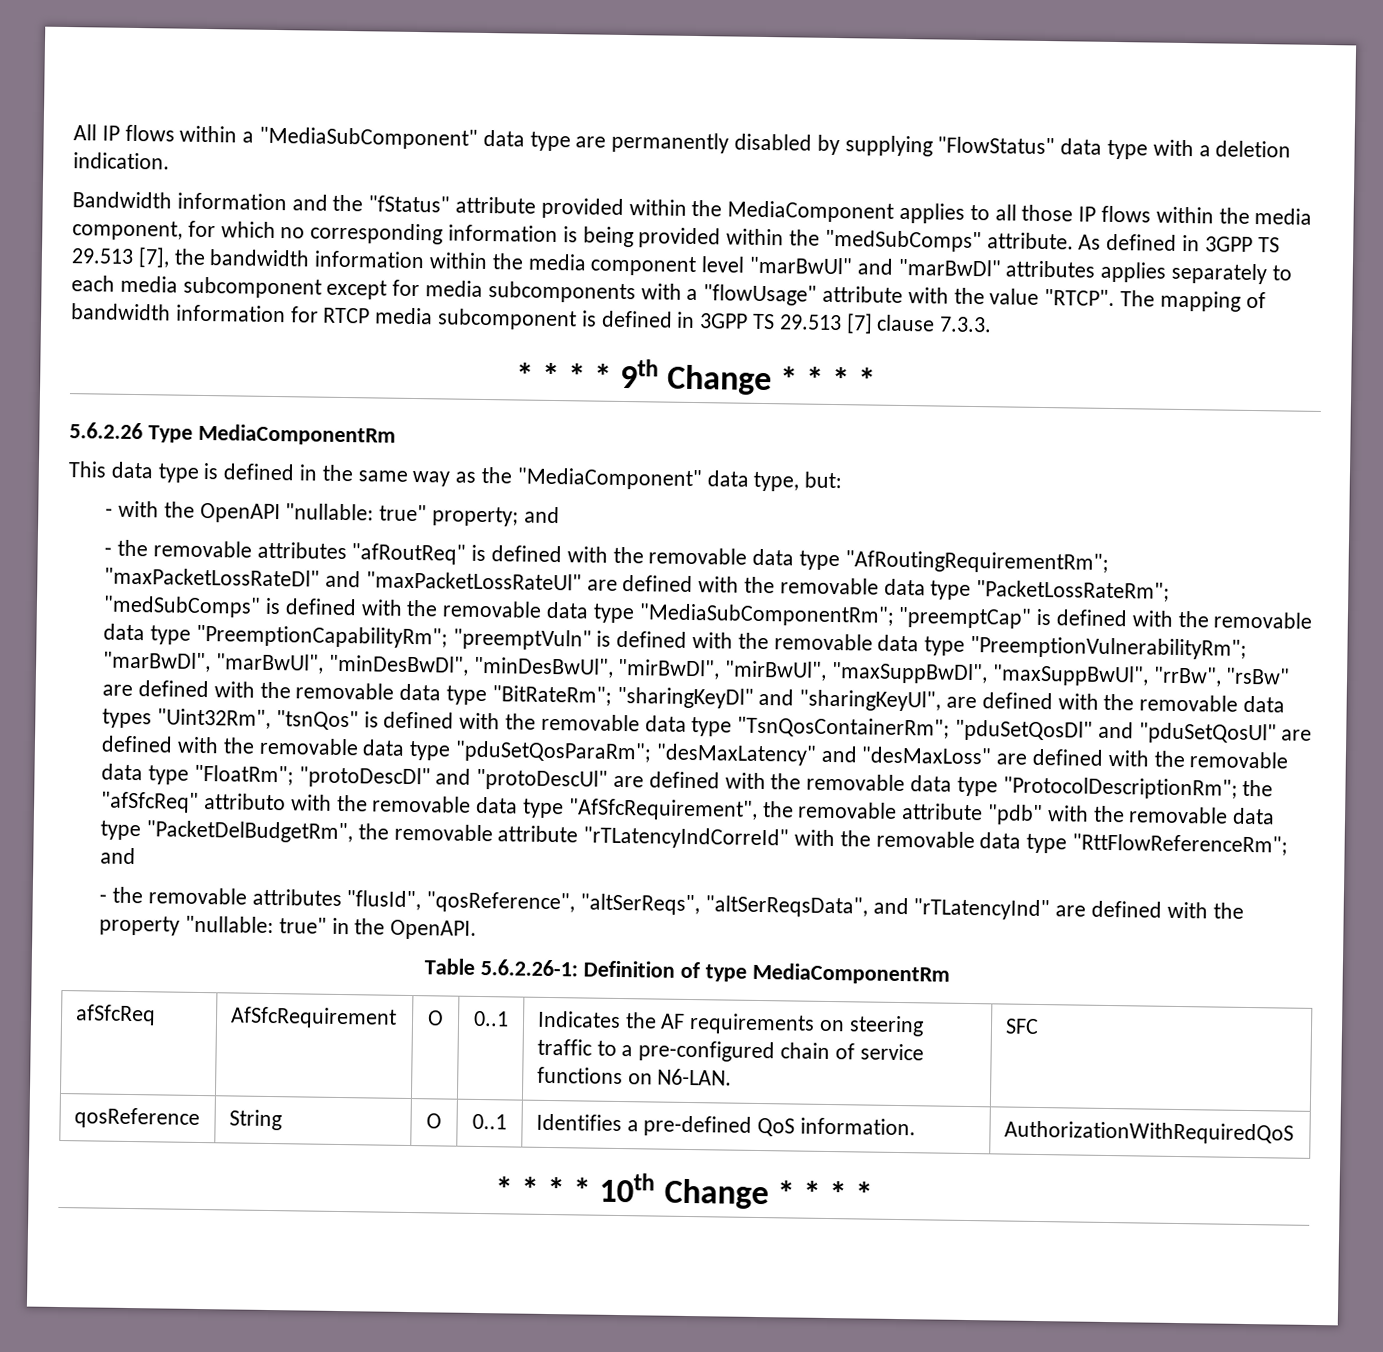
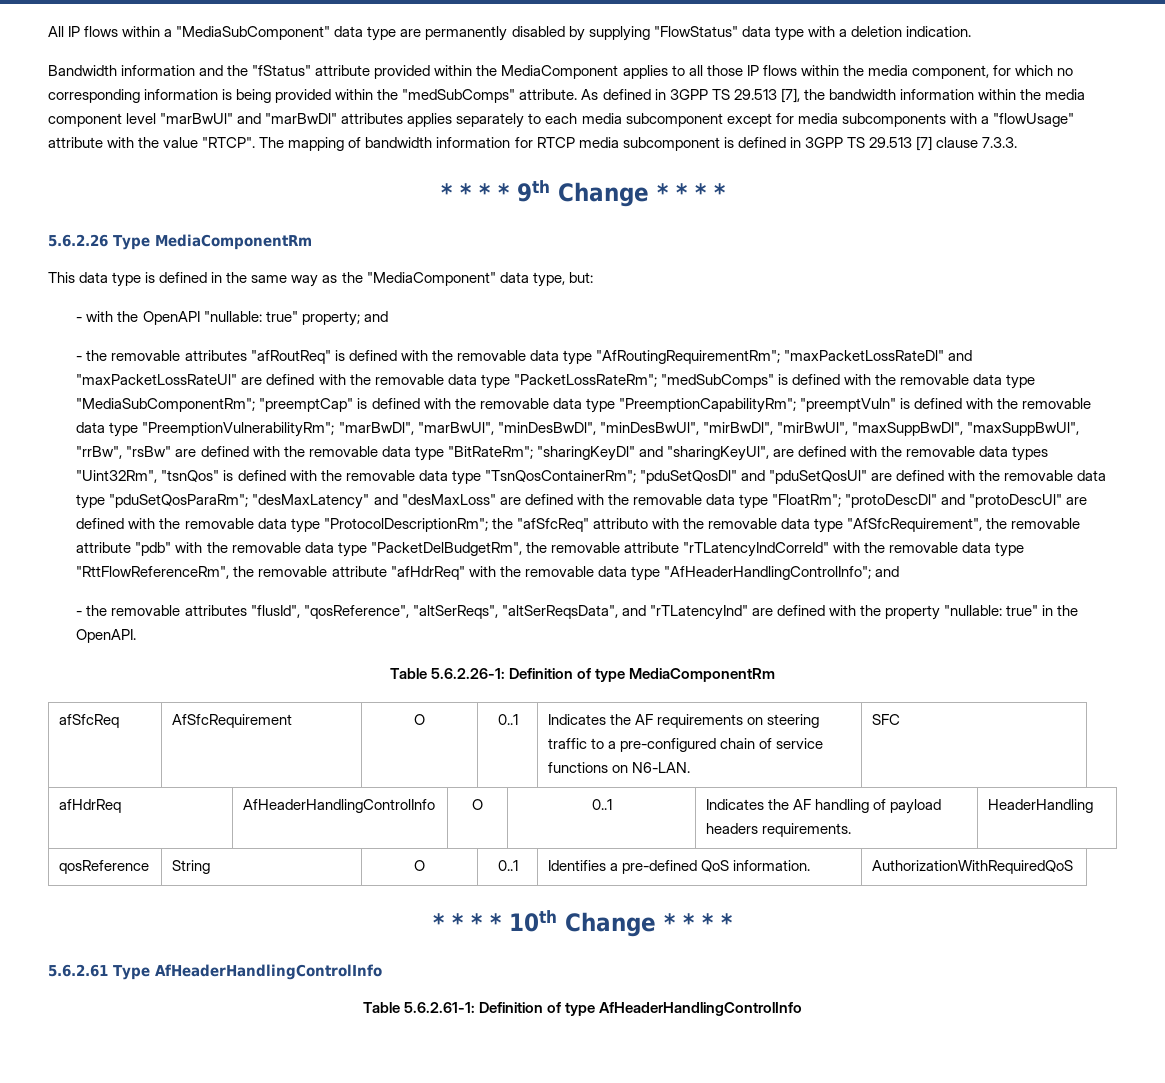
- the "afSfcReq" attributo with the removable data type "AfSfcRequirement", the removable attribute "pdb" with the removable data type "PacketDelBudgetRm", the removable attribute "rTLatencyIndCorreId" with the removable data type "RttFlowReferenceRm";
+ the "afSfcReq" attributo with the removable data type "AfSfcRequirement", the removable attribute "pdb" with the removable data type "PacketDelBudgetRm", the removable attribute "rTLatencyIndCorreId" with the removable data type "RttFlowReferenceRm", the removable attribute "afHdrReq" with the removable data type "AfHeaderHandlingControlInfo";
+ afHdrReq | AfHeaderHandlingControlInfo | O | 0..1 | Indicates the AF handling of payload headers requirements. | HeaderHandling
+ 5.6.2.61 Type AfHeaderHandlingControlInfo
+ Table 5.6.2.61-1: Definition of type AfHeaderHandlingControlInfo

